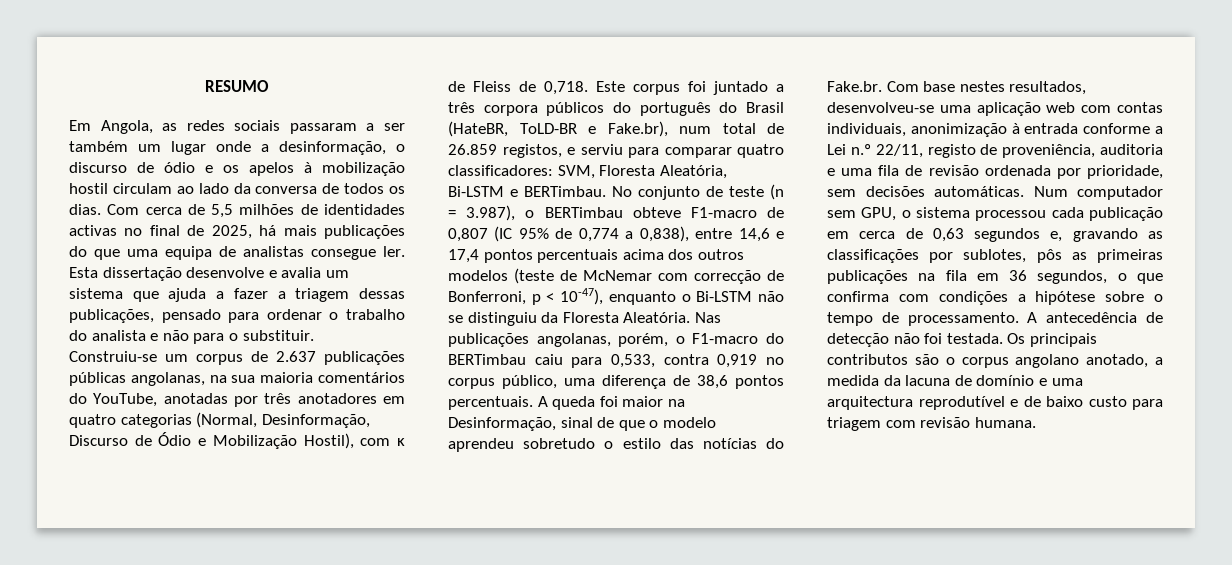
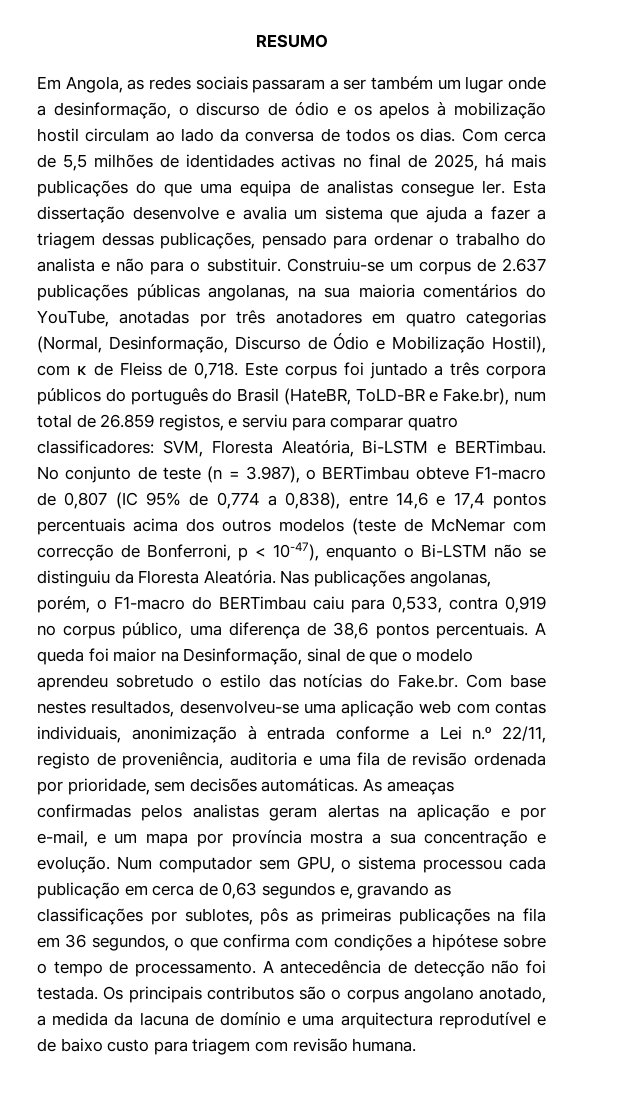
+ As ameaças confirmadas pelos analistas geram alertas na aplicação e por e-mail, e um mapa por província mostra a sua concentração e evolução.

